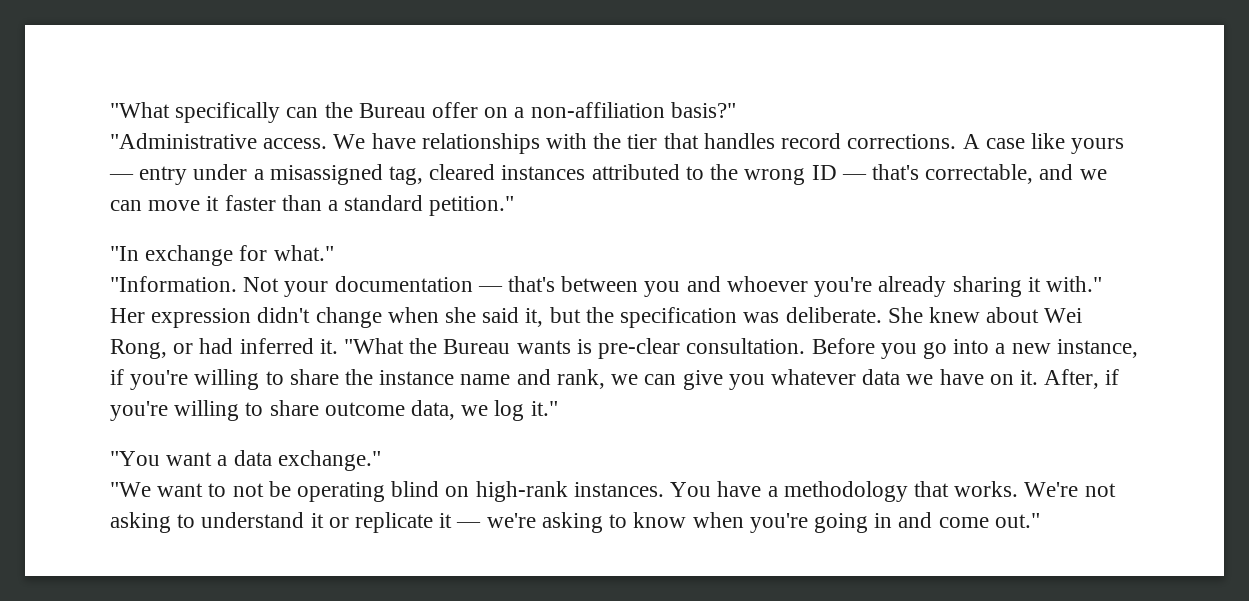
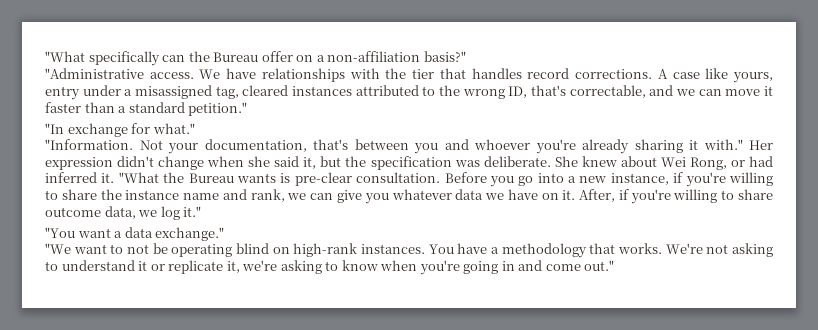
- A case like yours — entry under a misassigned tag, cleared instances attributed to the wrong ID — that's correctable, and we can move it faster than a standard petition."
+ A case like yours, entry under a misassigned tag, cleared instances attributed to the wrong ID, that's correctable, and we can move it faster than a standard petition."
- Not your documentation — that's between you and whoever you're already sharing it with."
+ Not your documentation, that's between you and whoever you're already sharing it with."
- We're not asking to understand it or replicate it — we're asking to know when you're going in and come out."
+ We're not asking to understand it or replicate it, we're asking to know when you're going in and come out."

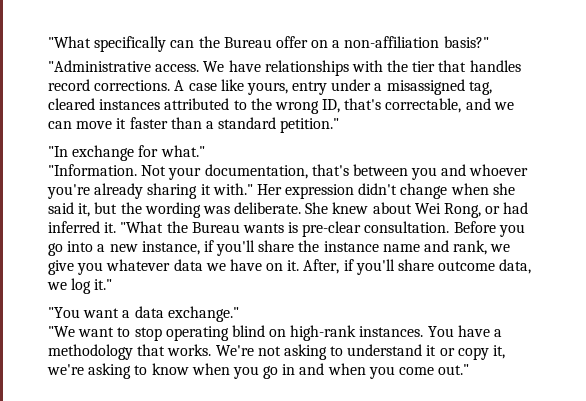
- Her expression didn't change when she said it, but the specification was deliberate.
+ Her expression didn't change when she said it, but the wording was deliberate.
- Before you go into a new instance, if you're willing to share the instance name and rank, we can give you whatever data we have on it.
+ Before you go into a new instance, if you'll share the instance name and rank, we give you whatever data we have on it.
- After, if you're willing to share outcome data, we log it."
+ After, if you'll share outcome data, we log it."
- "We want to not be operating blind on high-rank instances.
+ "We want to stop operating blind on high-rank instances.
- We're not asking to understand it or replicate it, we're asking to know when you're going in and come out."
+ We're not asking to understand it or copy it, we're asking to know when you go in and when you come out."

